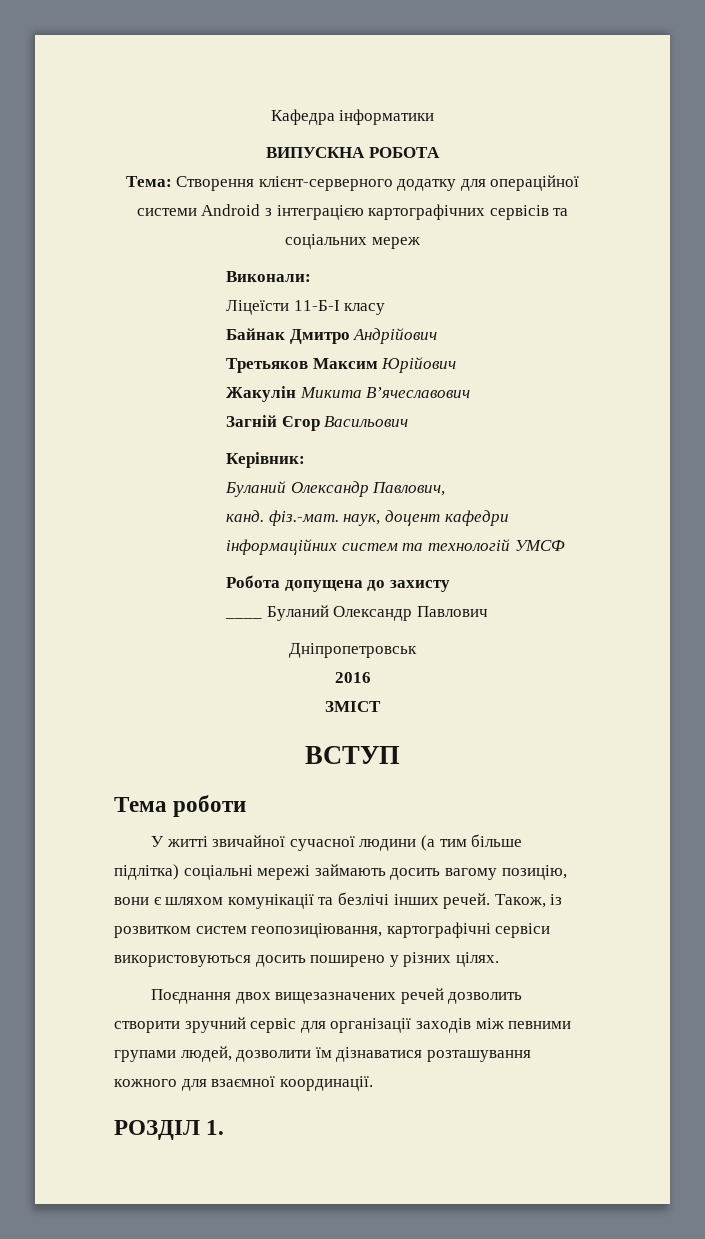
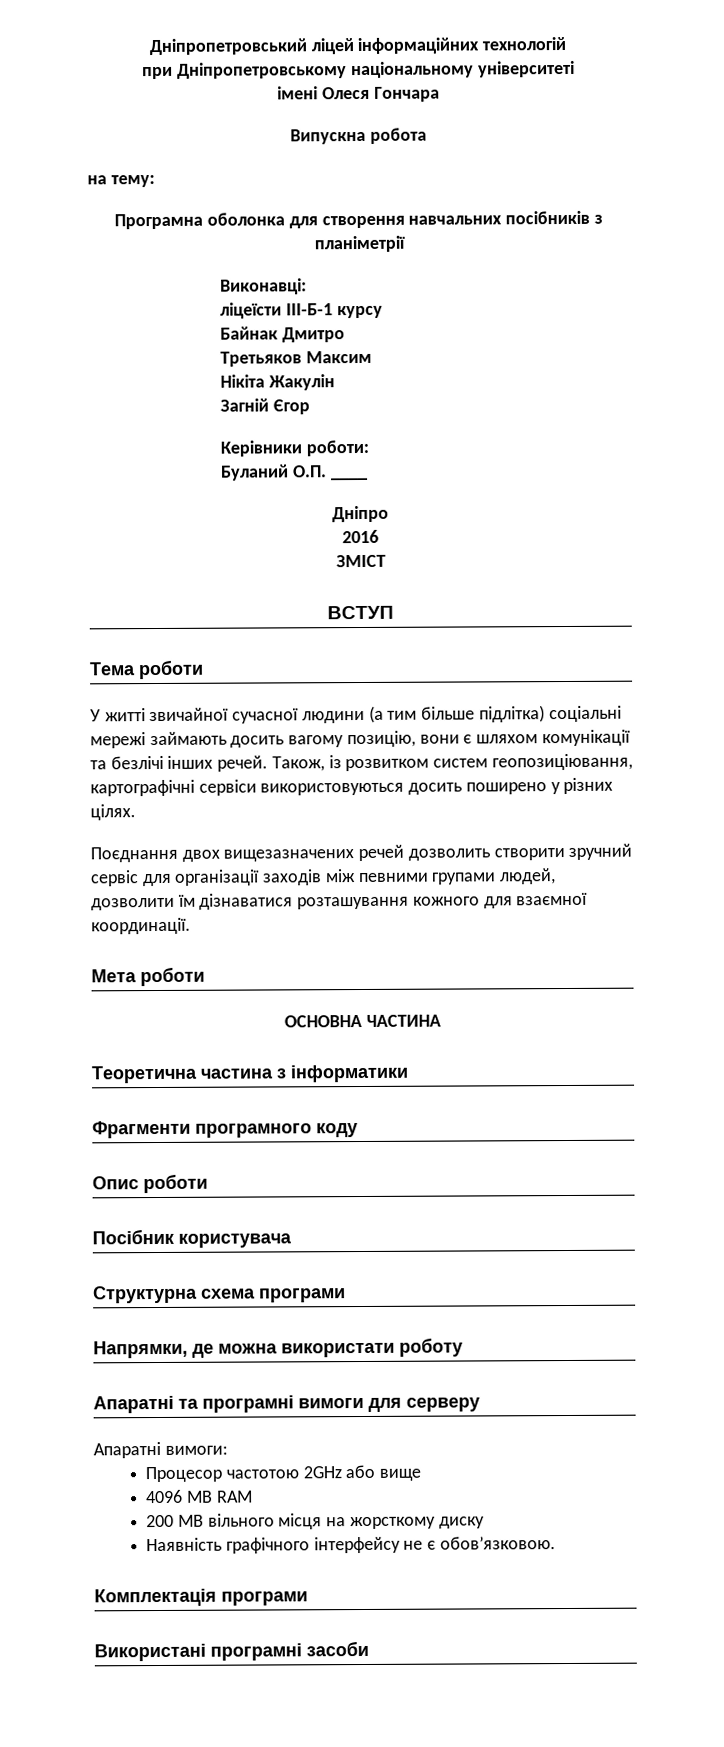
- Кафедра інформатики
- ВИПУСКНА РОБОТА
- Тема: Створення клієнт-серверного додатку для операційної системи Android з інтеграцією картографічних сервісів та соціальних мереж
- Виконали:
- Ліцеїсти 11-Б-I класу
+ Дніпропетровський ліцей інформаційних технологій
+ при Дніпропетровському національному університеті
+ імені Олеся Гончара
+ Випускна робота
+ на тему:
+ Програмна оболонка для створення навчальних посібників з планіметрії
+ Виконавці:
+ ліцеїсти ІІІ-Б-1 курсу
- Байнак Дмитро Андрійович
+ Байнак Дмитро
- Третьяков Максим Юрійович
- Жакулін Микита В’ячеславович
+ Третьяков Максим
+ Нікіта Жакулін
- Загній Єгор Васильович
- Керівник:
- Буланий Олександр Павлович,
- канд. фіз.-мат. наук, доцент кафедри інформаційних систем та технологій УМСФ
- Робота допущена до захисту
- ____ Буланий Олександр Павлович
- Дніпропетровськ
+ Загній Єгор
+ Керівники роботи:
+ Буланий О.П. ____
+ Дніпро
- РОЗДІЛ 1.
+ Мета роботи
+ ОСНОВНА ЧАСТИНА
+ Теоретична частина з інформатики
+ Фрагменти програмного коду
+ Опис роботи
+ Посібник користувача
+ Структурна схема програми
+ Напрямки, де можна використати роботу
+ Апаратні та програмні вимоги для серверу
+ Апаратні вимоги:
+ Процесор частотою 2GHz або вище
+ 4096 MB RAM
+ 200 MB вільного місця на жорсткому диску
+ Наявність графічного інтерфейсу не є обов’язковою.
+ Комплектація програми
+ Використані програмні засоби

